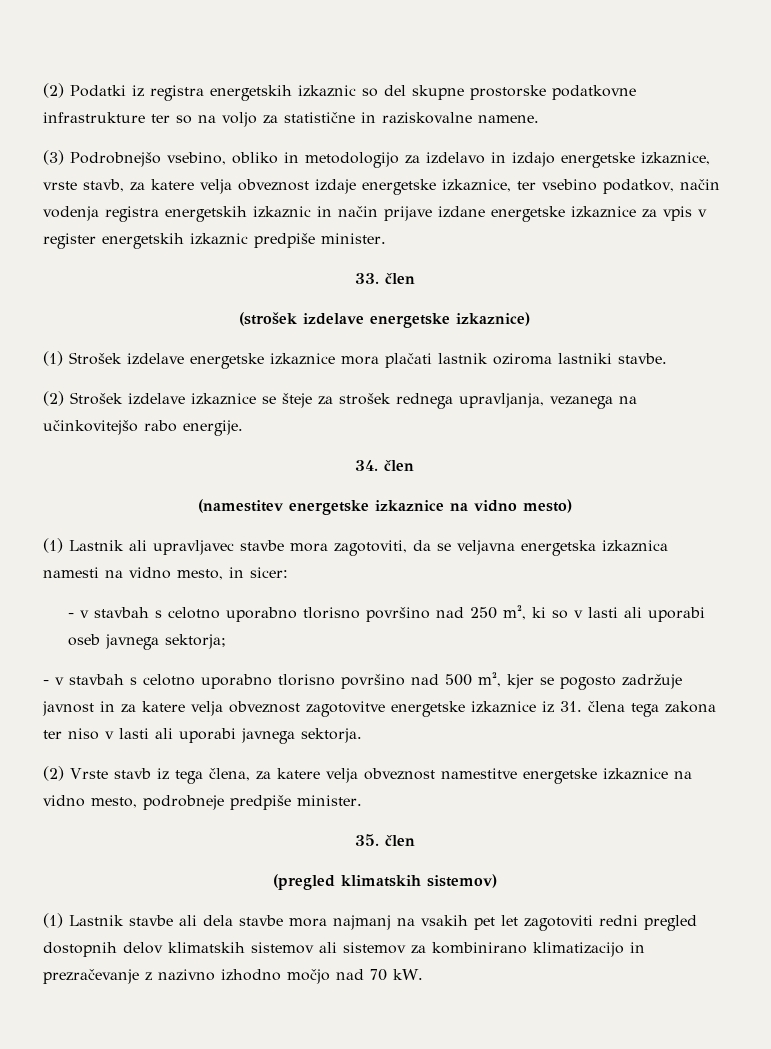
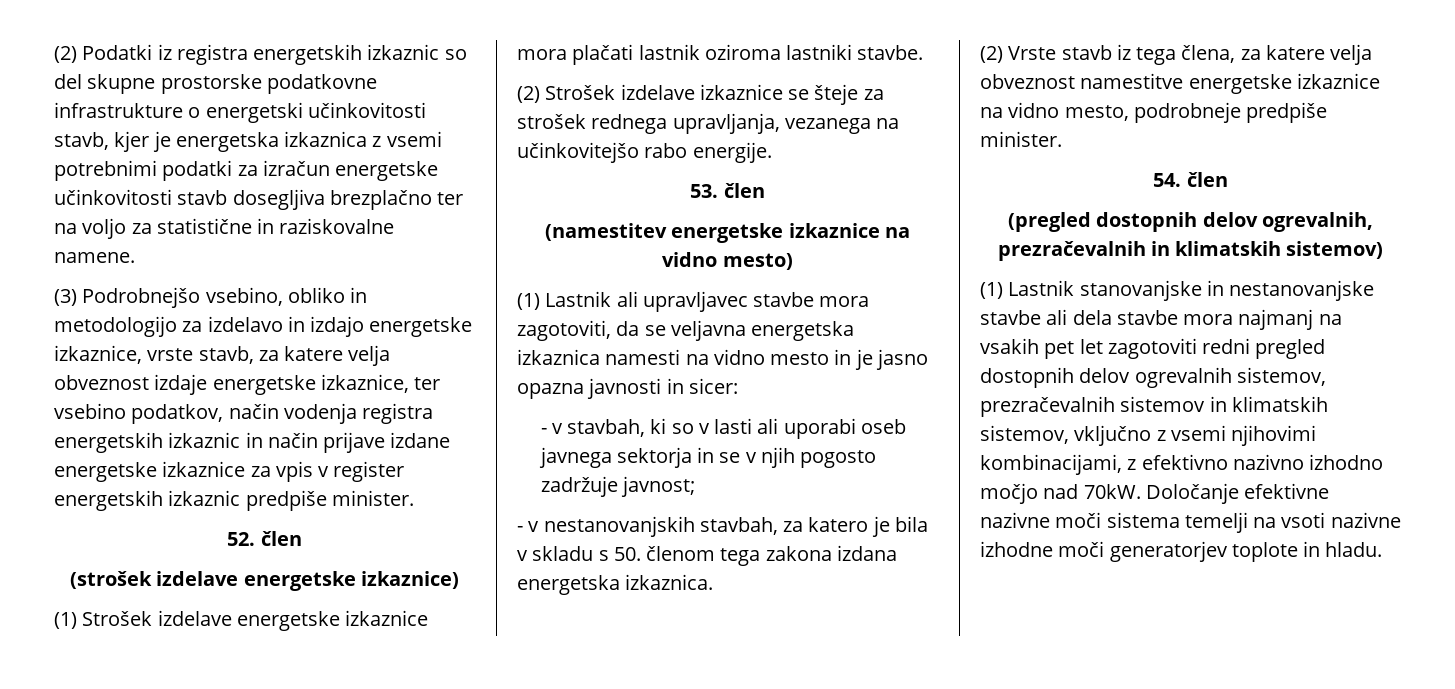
- (2) Podatki iz registra energetskih izkaznic so del skupne prostorske podatkovne infrastrukture ter so na voljo za statistične in raziskovalne namene.
+ (2) Podatki iz registra energetskih izkaznic so del skupne prostorske podatkovne infrastrukture o energetski učinkovitosti stavb, kjer je energetska izkaznica z vsemi potrebnimi podatki za izračun energetske učinkovitosti stavb dosegljiva brezplačno ter na voljo za statistične in raziskovalne namene.
- 33. člen
+ 52. člen
- 34. člen
+ 53. člen
- (1) Lastnik ali upravljavec stavbe mora zagotoviti, da se veljavna energetska izkaznica namesti na vidno mesto, in sicer:
- - v stavbah s celotno uporabno tlorisno površino nad 250 m², ki so v lasti ali uporabi oseb javnega sektorja;
- - v stavbah s celotno uporabno tlorisno površino nad 500 m², kjer se pogosto zadržuje javnost in za katere velja obveznost zagotovitve energetske izkaznice iz 31. člena tega zakona ter niso v lasti ali uporabi javnega sektorja.
+ (1) Lastnik ali upravljavec stavbe mora zagotoviti, da se veljavna energetska izkaznica namesti na vidno mesto in je jasno opazna javnosti in sicer:
+ - v stavbah, ki so v lasti ali uporabi oseb javnega sektorja in se v njih pogosto zadržuje javnost;
+ - v nestanovanjskih stavbah, za katero je bila v skladu s 50. členom tega zakona izdana energetska izkaznica.
- 35. člen
+ 54. člen
- (pregled klimatskih sistemov)
+ (pregled dostopnih delov ogrevalnih, prezračevalnih in klimatskih sistemov)
- (1) Lastnik stavbe ali dela stavbe mora najmanj na vsakih pet let zagotoviti redni pregled dostopnih delov klimatskih sistemov ali sistemov za kombinirano klimatizacijo in prezračevanje z nazivno izhodno močjo nad 70 kW.
+ (1) Lastnik stanovanjske in nestanovanjske stavbe ali dela stavbe mora najmanj na vsakih pet let zagotoviti redni pregled dostopnih delov ogrevalnih sistemov, prezračevalnih sistemov in klimatskih sistemov, vključno z vsemi njihovimi kombinacijami, z efektivno nazivno izhodno močjo nad 70kW. Določanje efektivne nazivne moči sistema temelji na vsoti nazivne izhodne moči generatorjev toplote in hladu.

